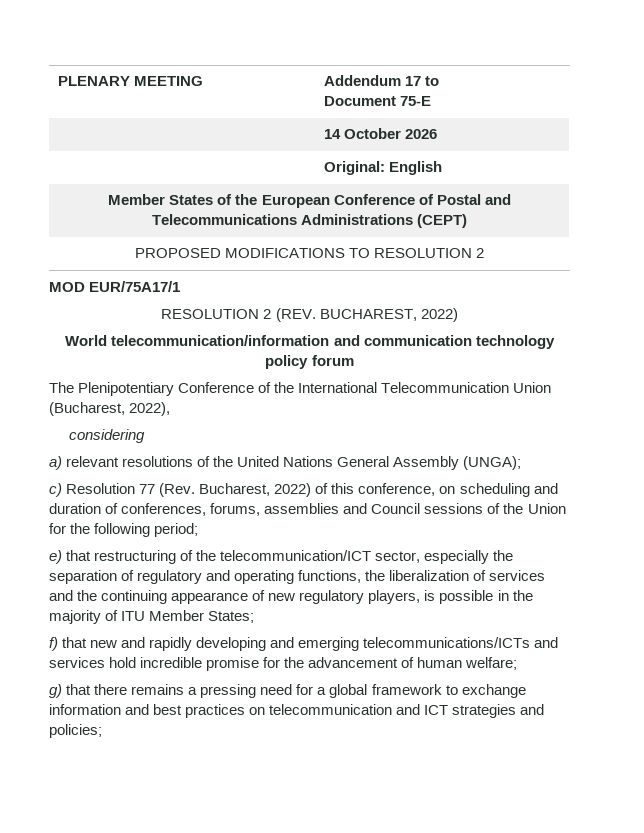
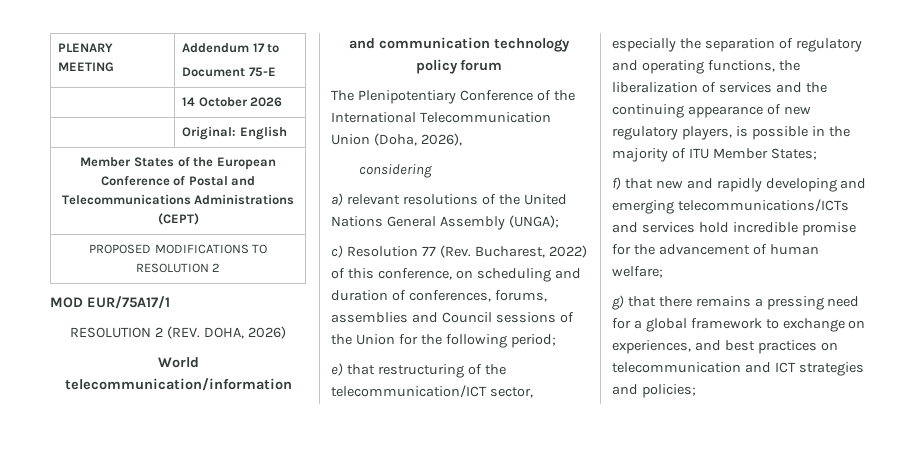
- RESOLUTION 2 (REV. BUCHAREST, 2022)
+ RESOLUTION 2 (REV. DOHA, 2026)
- The Plenipotentiary Conference of the International Telecommunication Union (Bucharest, 2022),
+ The Plenipotentiary Conference of the International Telecommunication Union (Doha, 2026),
- g) that there remains a pressing need for a global framework to exchange information and best practices on telecommunication and ICT strategies and policies;
+ g) that there remains a pressing need for a global framework to exchange on experiences, and best practices on telecommunication and ICT strategies and policies;

